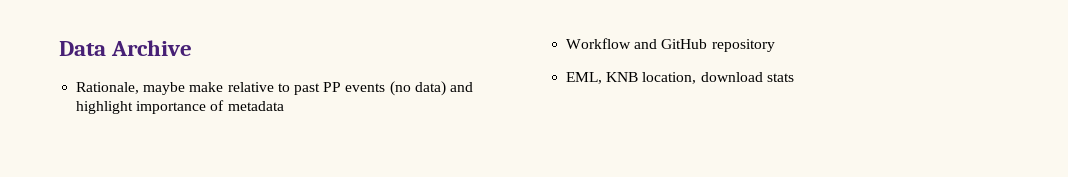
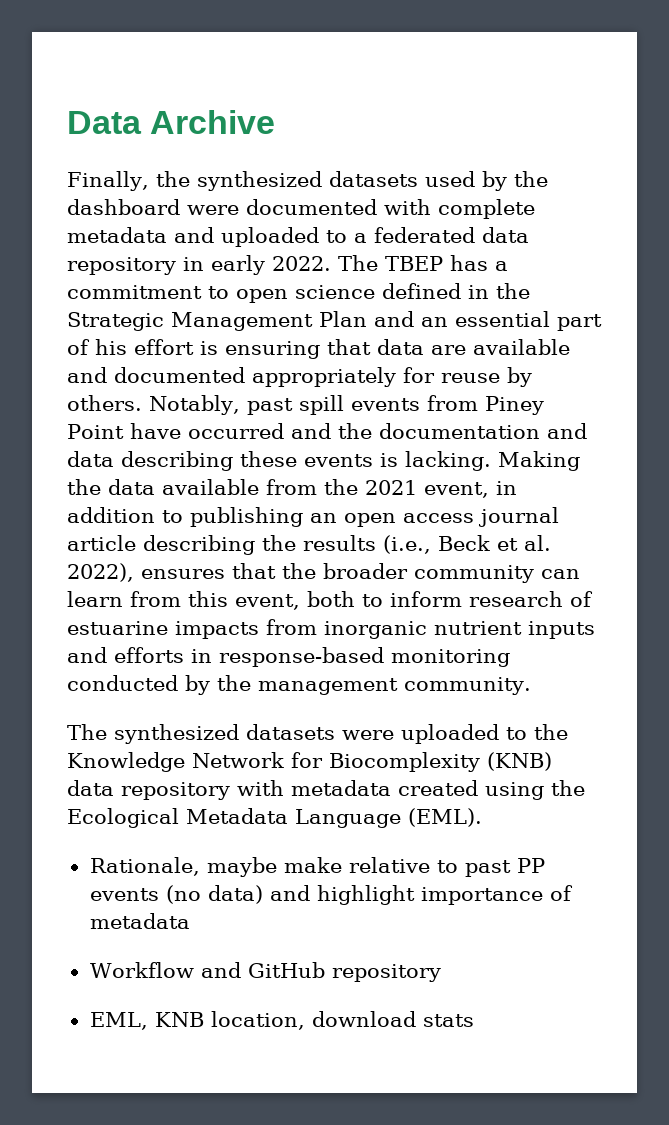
+ Finally, the synthesized datasets used by the dashboard were documented with complete metadata and uploaded to a federated data repository in early 2022. The TBEP has a commitment to open science defined in the Strategic Management Plan and an essential part of his effort is ensuring that data are available and documented appropriately for reuse by others. Notably, past spill events from Piney Point have occurred and the documentation and data describing these events is lacking. Making the data available from the 2021 event, in addition to publishing an open access journal article describing the results (i.e., Beck et al. 2022), ensures that the broader community can learn from this event, both to inform research of estuarine impacts from inorganic nutrient inputs and efforts in response-based monitoring conducted by the management community.
+ The synthesized datasets were uploaded to the Knowledge Network for Biocomplexity (KNB) data repository with metadata created using the Ecological Metadata Language (EML).

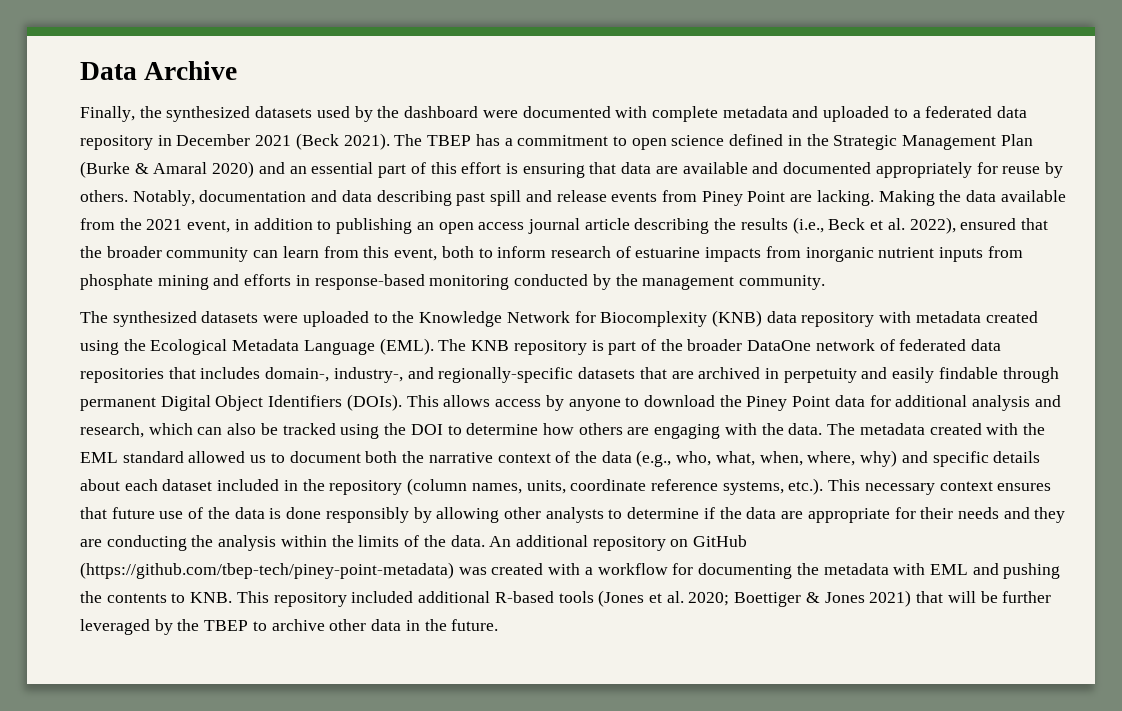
- Finally, the synthesized datasets used by the dashboard were documented with complete metadata and uploaded to a federated data repository in early 2022.
+ Finally, the synthesized datasets used by the dashboard were documented with complete metadata and uploaded to a federated data repository in December 2021 (Beck 2021).
- The TBEP has a commitment to open science defined in the Strategic Management Plan and an essential part of his effort is ensuring that data are available and documented appropriately for reuse by others.
+ The TBEP has a commitment to open science defined in the Strategic Management Plan (Burke & Amaral 2020) and an essential part of this effort is ensuring that data are available and documented appropriately for reuse by others.
- Notably, past spill events from Piney Point have occurred and the documentation and data describing these events is lacking.
+ Notably, documentation and data describing past spill and release events from Piney Point are lacking.
- Making the data available from the 2021 event, in addition to publishing an open access journal article describing the results (i.e., Beck et al. 2022), ensures that the broader community can learn from this event, both to inform research of estuarine impacts from inorganic nutrient inputs and efforts in response-based monitoring conducted by the management community.
+ Making the data available from the 2021 event, in addition to publishing an open access journal article describing the results (i.e., Beck et al. 2022), ensured that the broader community can learn from this event, both to inform research of estuarine impacts from inorganic nutrient inputs from phosphate mining and efforts in response-based monitoring conducted by the management community.
- The synthesized datasets were uploaded to the Knowledge Network for Biocomplexity (KNB) data repository with metadata created using the Ecological Metadata Language (EML).
- Rationale, maybe make relative to past PP events (no data) and highlight importance of metadata
- Workflow and GitHub repository
- EML, KNB location, download stats
+ The synthesized datasets were uploaded to the Knowledge Network for Biocomplexity (KNB) data repository with metadata created using the Ecological Metadata Language (EML). The KNB repository is part of the broader DataOne network of federated data repositories that includes domain-, industry-, and regionally-specific datasets that are archived in perpetuity and easily findable through permanent Digital Object Identifiers (DOIs). This allows access by anyone to download the Piney Point data for additional analysis and research, which can also be tracked using the DOI to determine how others are engaging with the data. The metadata created with the EML standard allowed us to document both the narrative context of the data (e.g., who, what, when, where, why) and specific details about each dataset included in the repository (column names, units, coordinate reference systems, etc.). This necessary context ensures that future use of the data is done responsibly by allowing other analysts to determine if the data are appropriate for their needs and they are conducting the analysis within the limits of the data. An additional repository on GitHub (https://github.com/tbep-tech/piney-point-metadata) was created with a workflow for documenting the metadata with EML and pushing the contents to KNB. This repository included additional R-based tools (Jones et al. 2020; Boettiger & Jones 2021) that will be further leveraged by the TBEP to archive other data in the future.

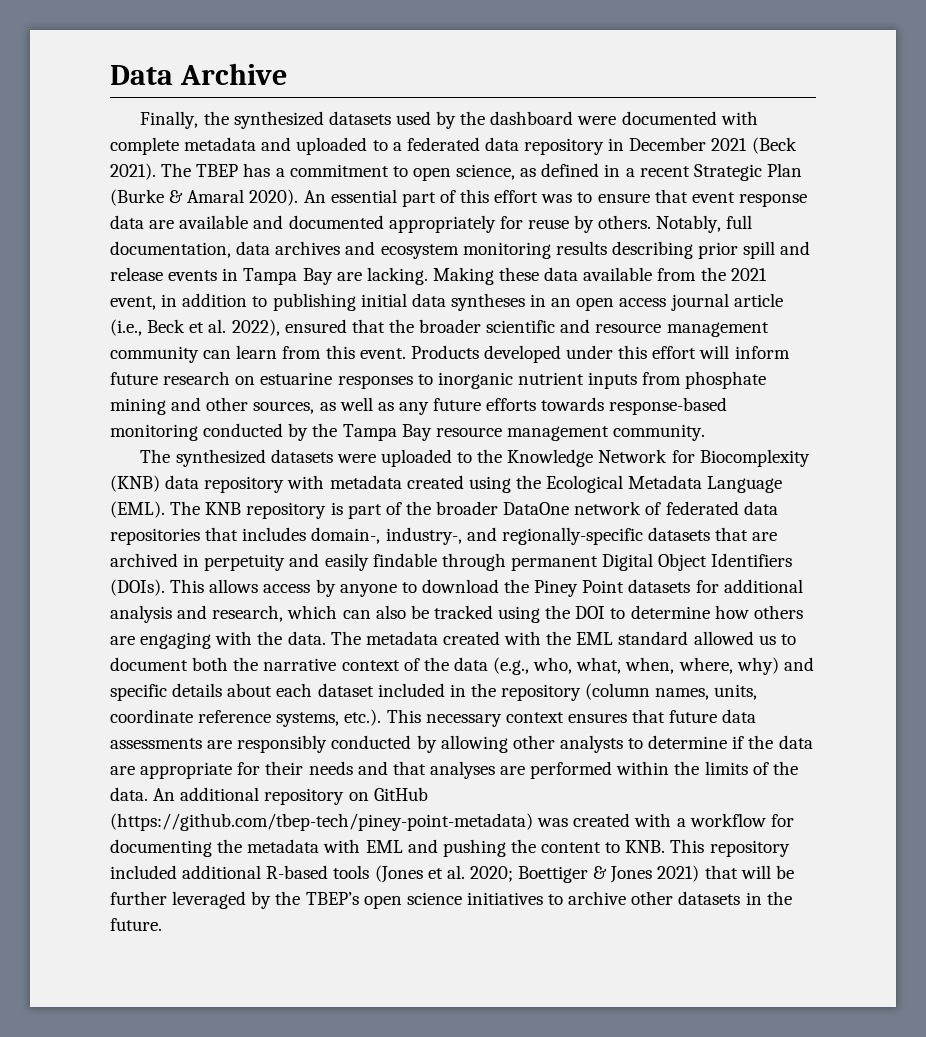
- The TBEP has a commitment to open science defined in the Strategic Management Plan (Burke & Amaral 2020) and an essential part of this effort is ensuring that data are available and documented appropriately for reuse by others.
+ The TBEP has a commitment to open science, as defined in a recent Strategic Plan (Burke & Amaral 2020). An essential part of this effort was to ensure that event response data are available and documented appropriately for reuse by others.
- Notably, documentation and data describing past spill and release events from Piney Point are lacking.
+ Notably, full documentation, data archives and ecosystem monitoring results describing prior spill and release events in Tampa Bay are lacking.
- Making the data available from the 2021 event, in addition to publishing an open access journal article describing the results (i.e., Beck et al. 2022), ensured that the broader community can learn from this event, both to inform research of estuarine impacts from inorganic nutrient inputs from phosphate mining and efforts in response-based monitoring conducted by the management community.
+ Making these data available from the 2021 event, in addition to publishing initial data syntheses in an open access journal article (i.e., Beck et al. 2022), ensured that the broader scientific and resource management community can learn from this event. Products developed under this effort will inform future research on estuarine responses to inorganic nutrient inputs from phosphate mining and other sources, as well as any future efforts towards response-based monitoring conducted by the Tampa Bay resource management community.
- This allows access by anyone to download the Piney Point data for additional analysis and research, which can also be tracked using the DOI to determine how others are engaging with the data.
+ This allows access by anyone to download the Piney Point datasets for additional analysis and research, which can also be tracked using the DOI to determine how others are engaging with the data.
- The metadata created with the EML standard allowed us to document both the narrative context of the data (e.g., who, what, when, where, why) and specific details about each dataset included in the repository (column names, units, coordinate reference systems, etc.). This necessary context ensures that future use of the data is done responsibly by allowing other analysts to determine if the data are appropriate for their needs and they are conducting the analysis within the limits of the data.
+ The metadata created with the EML standard allowed us to document both the narrative context of the data (e.g., who, what, when, where, why) and specific details about each dataset included in the repository (column names, units, coordinate reference systems, etc.). This necessary context ensures that future data assessments are responsibly conducted by allowing other analysts to determine if the data are appropriate for their needs and that analyses are performed within the limits of the data.
- An additional repository on GitHub (https://github.com/tbep-tech/piney-point-metadata) was created with a workflow for documenting the metadata with EML and pushing the contents to KNB. This repository included additional R-based tools (Jones et al. 2020; Boettiger & Jones 2021) that will be further leveraged by the TBEP to archive other data in the future.
+ An additional repository on GitHub (https://github.com/tbep-tech/piney-point-metadata) was created with a workflow for documenting the metadata with EML and pushing the content to KNB. This repository included additional R-based tools (Jones et al. 2020; Boettiger & Jones 2021) that will be further leveraged by the TBEP’s open science initiatives to archive other datasets in the future.

